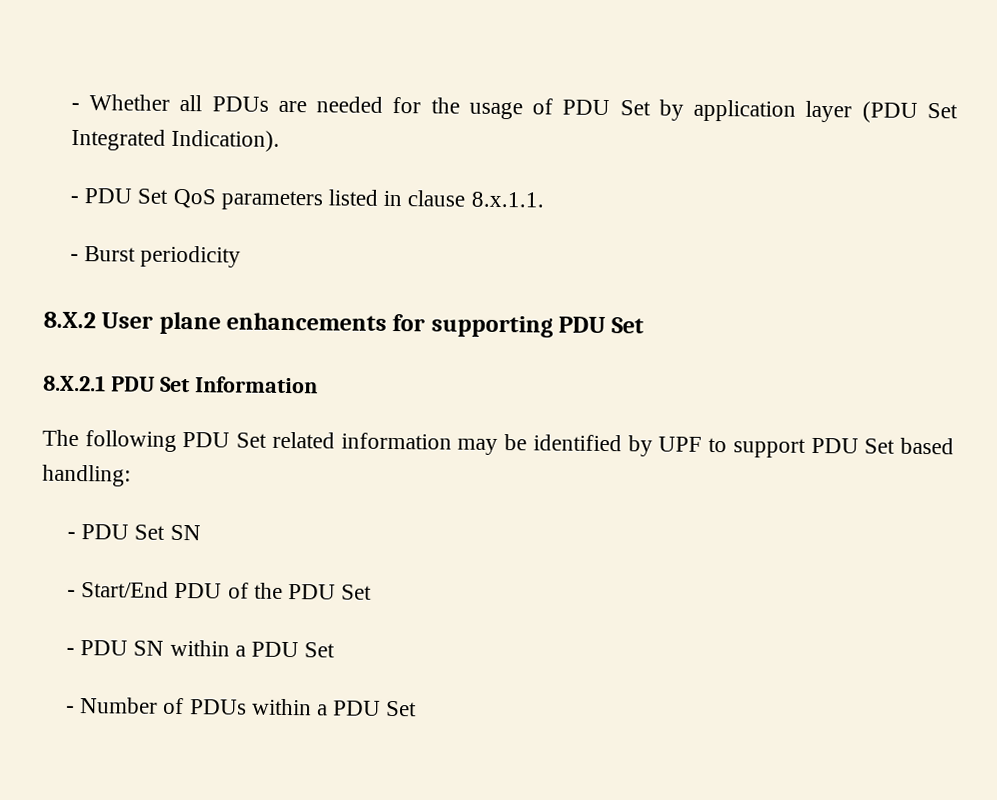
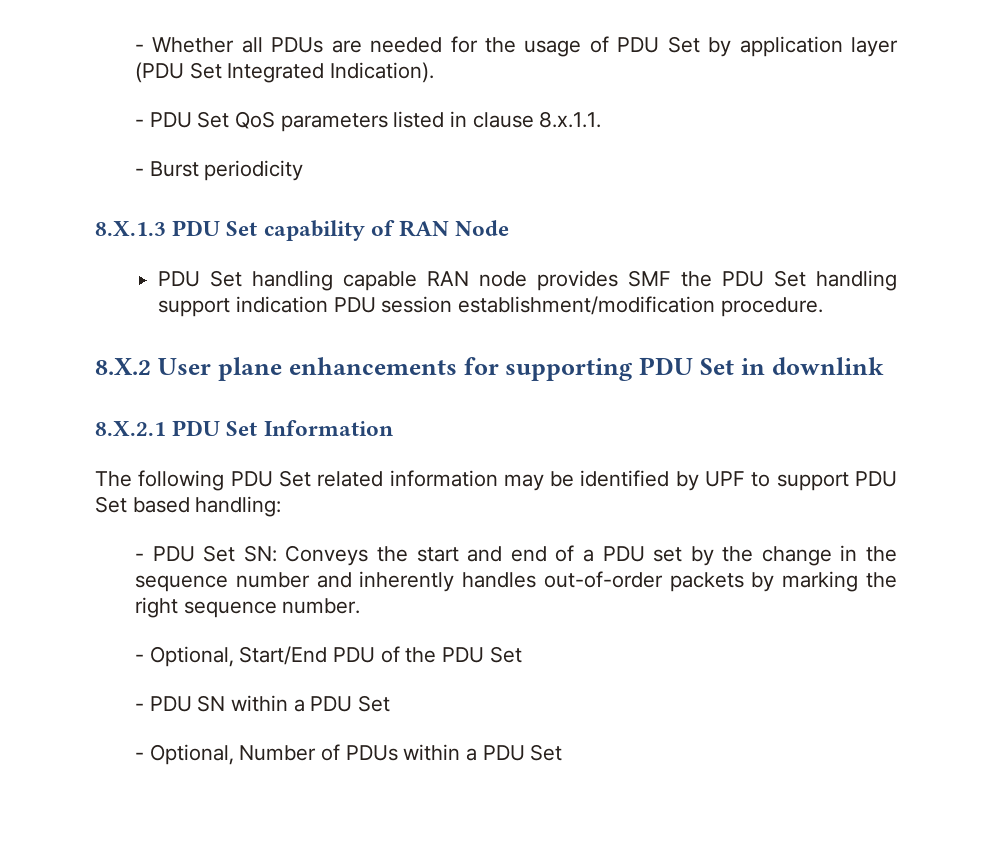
+ 8.X.1.3 PDU Set capability of RAN Node
+ PDU Set handling capable RAN node provides SMF the PDU Set handling support indication PDU session establishment/modification procedure.
- 8.X.2 User plane enhancements for supporting PDU Set
+ 8.X.2 User plane enhancements for supporting PDU Set in downlink
- - PDU Set SN
- - Start/End PDU of the PDU Set
+ - PDU Set SN: Conveys the start and end of a PDU set by the change in the sequence number and inherently handles out-of-order packets by marking the right sequence number.
+ - Optional, Start/End PDU of the PDU Set
- - Number of PDUs within a PDU Set
+ - Optional, Number of PDUs within a PDU Set

